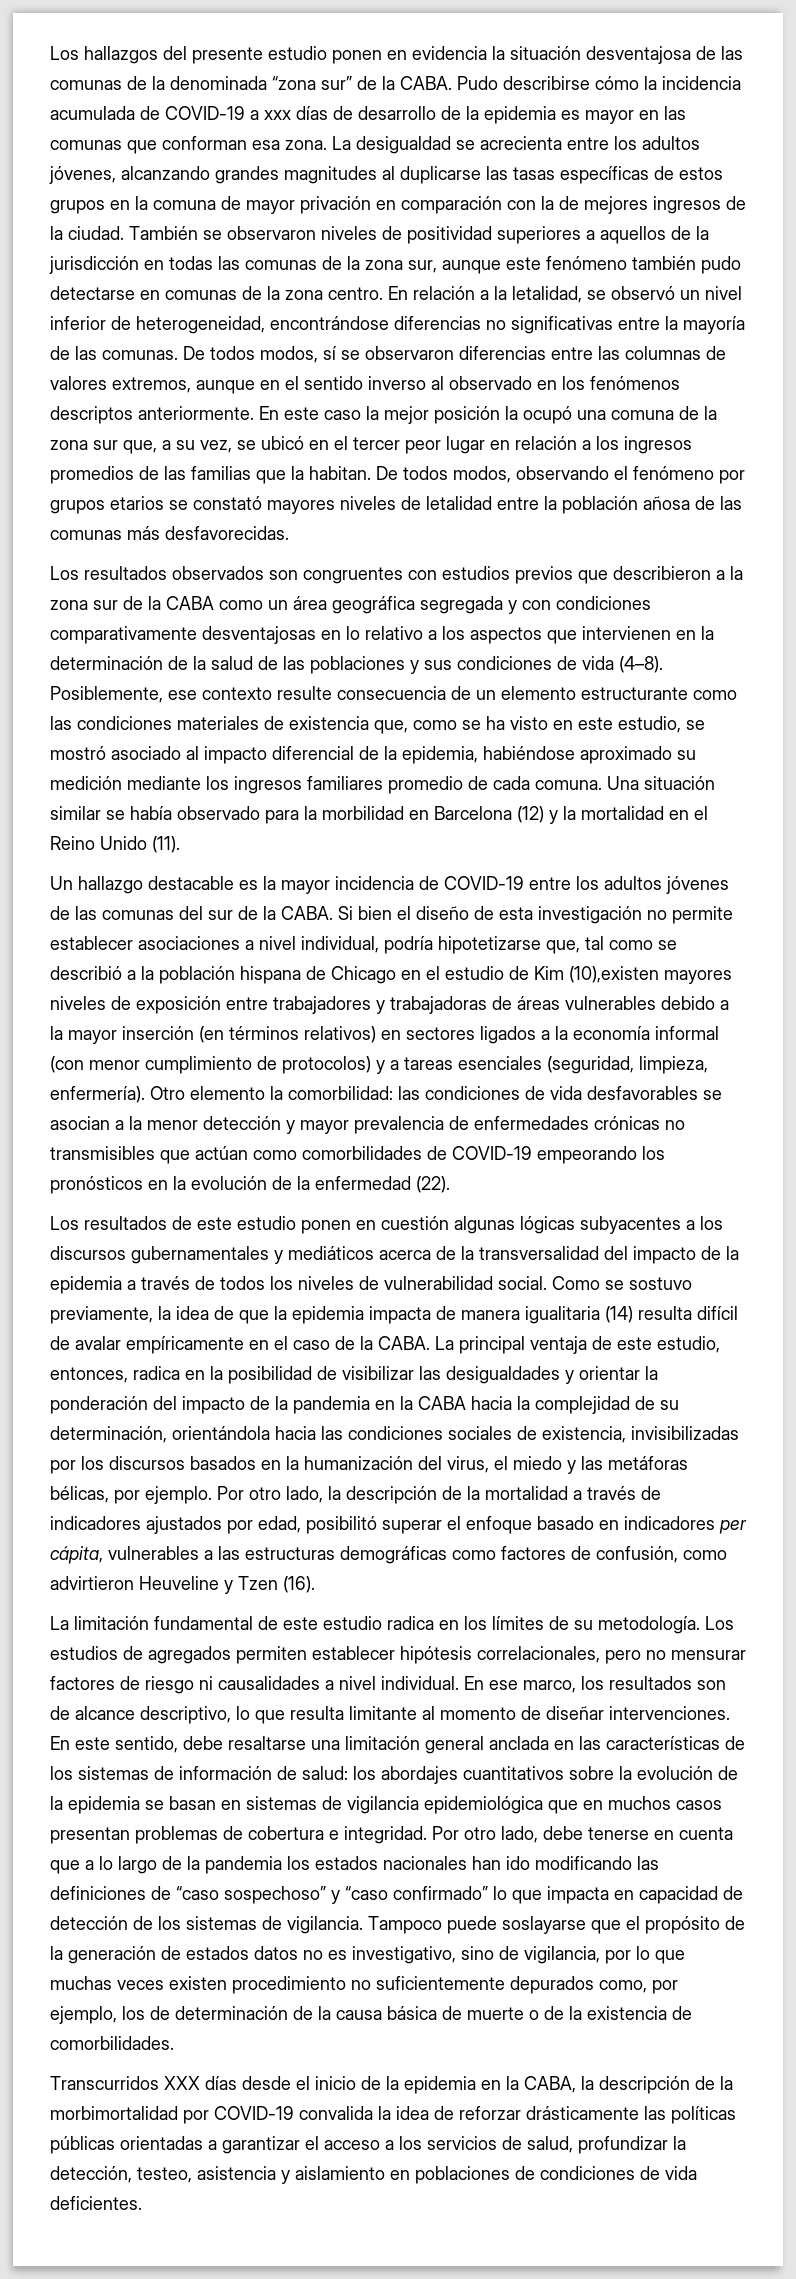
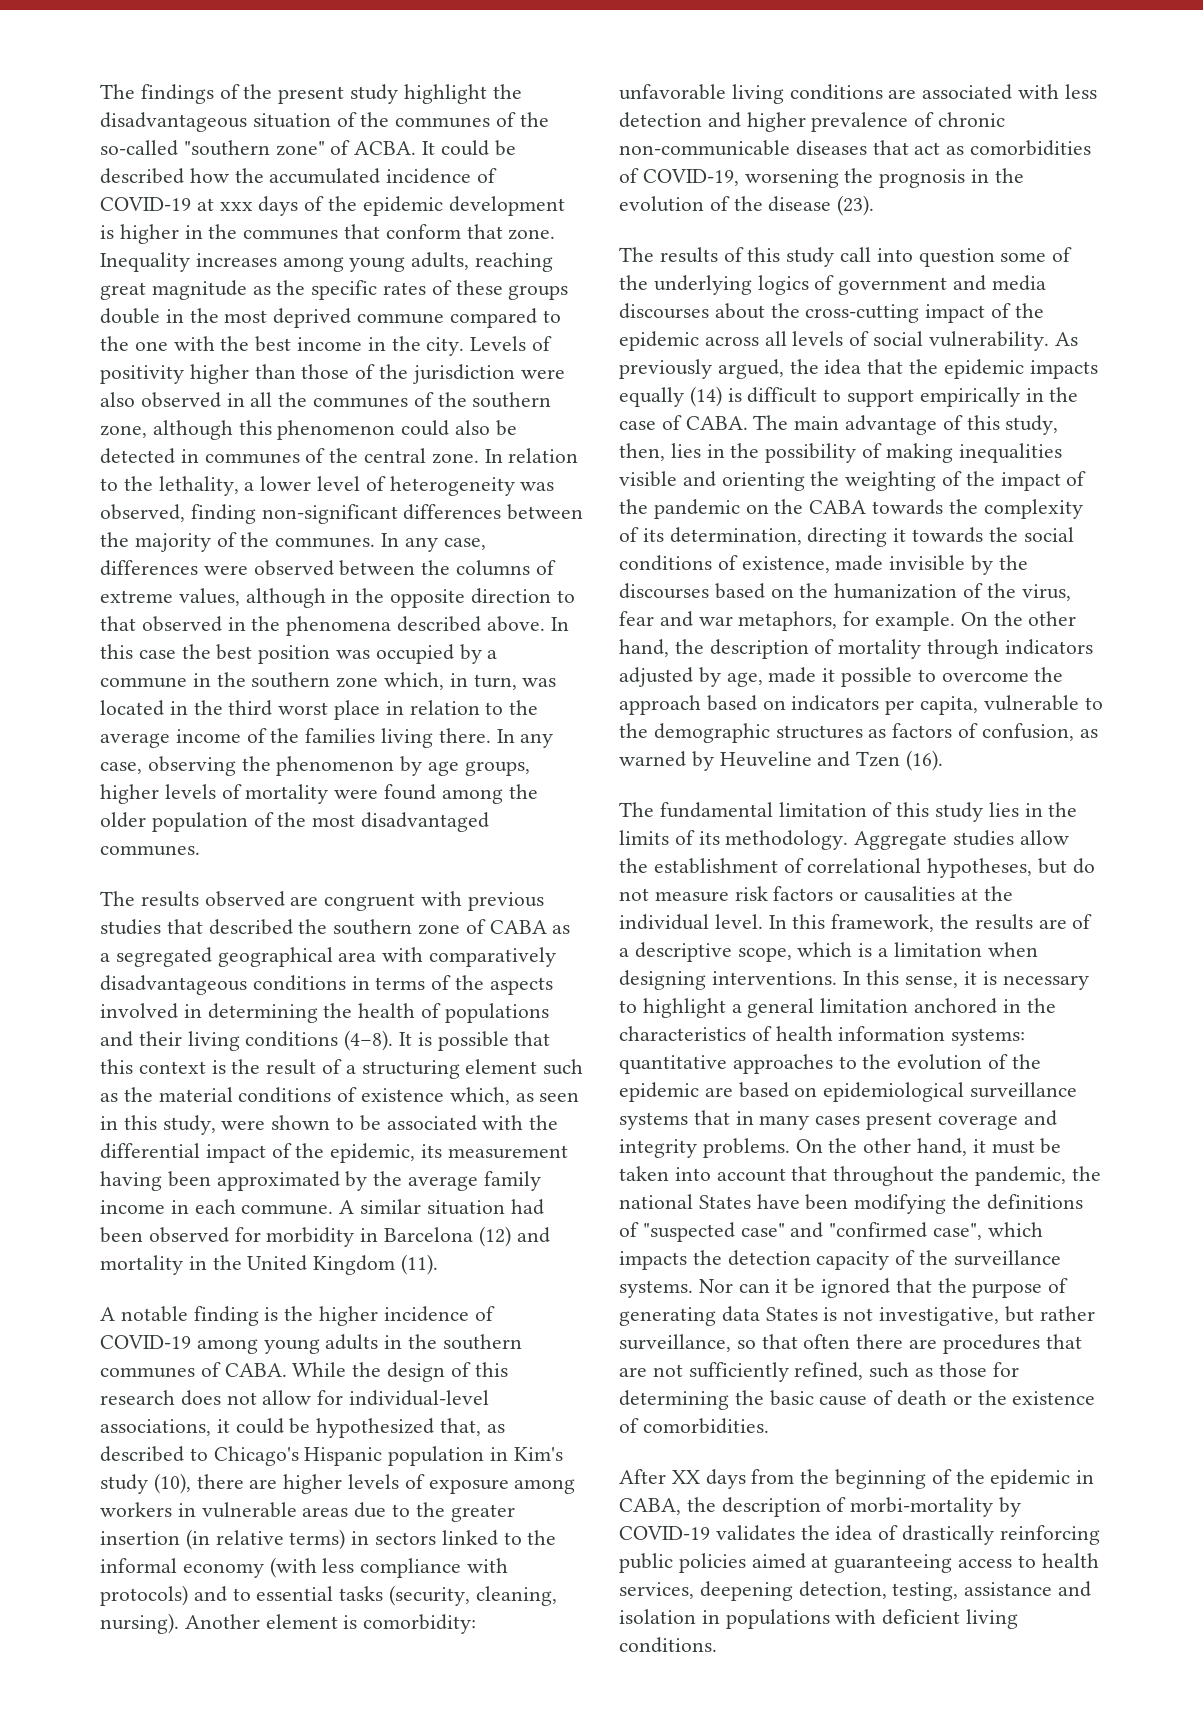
- Los hallazgos del presente estudio ponen en evidencia la situación desventajosa de las comunas de la denominada “zona sur” de la CABA. Pudo describirse cómo la incidencia acumulada de COVID-19 a xxx días de desarrollo de la epidemia es mayor en las comunas que conforman esa zona. La desigualdad se acrecienta entre los adultos jóvenes, alcanzando grandes magnitudes al duplicarse las tasas específicas de estos grupos en la comuna de mayor privación en comparación con la de mejores ingresos de la ciudad. También se observaron niveles de positividad superiores a aquellos de la jurisdicción en todas las comunas de la zona sur, aunque este fenómeno también pudo detectarse en comunas de la zona centro. En relación a la letalidad, se observó un nivel inferior de heterogeneidad, encontrándose diferencias no significativas entre la mayoría de las comunas. De todos modos, sí se observaron diferencias entre las columnas de valores extremos, aunque en el sentido inverso al observado en los fenómenos descriptos anteriormente. En este caso la mejor posición la ocupó una comuna de la zona sur que, a su vez, se ubicó en el tercer peor lugar en relación a los ingresos promedios de las familias que la habitan. De todos modos, observando el fenómeno por grupos etarios se constató mayores niveles de letalidad entre la población añosa de las comunas más desfavorecidas.
- Los resultados observados son congruentes con estudios previos que describieron a la zona sur de la CABA como un área geográfica segregada y con condiciones comparativamente desventajosas en lo relativo a los aspectos que intervienen en la determinación de la salud de las poblaciones y sus condiciones de vida (4–8). Posiblemente, ese contexto resulte consecuencia de un elemento estructurante como las condiciones materiales de existencia que, como se ha visto en este estudio, se mostró asociado al impacto diferencial de la epidemia, habiéndose aproximado su medición mediante los ingresos familiares promedio de cada comuna. Una situación similar se había observado para la morbilidad en Barcelona (12) y la mortalidad en el Reino Unido (11).
- Un hallazgo destacable es la mayor incidencia de COVID-19 entre los adultos jóvenes de las comunas del sur de la CABA. Si bien el diseño de esta investigación no permite establecer asociaciones a nivel individual, podría hipotetizarse que, tal como se describió a la población hispana de Chicago en el estudio de Kim (10),existen mayores niveles de exposición entre trabajadores y trabajadoras de áreas vulnerables debido a la mayor inserción (en términos relativos) en sectores ligados a la economía informal (con menor cumplimiento de protocolos) y a tareas esenciales (seguridad, limpieza, enfermería). Otro elemento la comorbilidad: las condiciones de vida desfavorables se asocian a la menor detección y mayor prevalencia de enfermedades crónicas no transmisibles que actúan como comorbilidades de COVID-19 empeorando los pronósticos en la evolución de la enfermedad (22).
- Los resultados de este estudio ponen en cuestión algunas lógicas subyacentes a los discursos gubernamentales y mediáticos acerca de la transversalidad del impacto de la epidemia a través de todos los niveles de vulnerabilidad social. Como se sostuvo previamente, la idea de que la epidemia impacta de manera igualitaria (14) resulta difícil de avalar empíricamente en el caso de la CABA. La principal ventaja de este estudio, entonces, radica en la posibilidad de visibilizar las desigualdades y orientar la ponderación del impacto de la pandemia en la CABA hacia la complejidad de su determinación, orientándola hacia las condiciones sociales de existencia, invisibilizadas por los discursos basados en la humanización del virus, el miedo y las metáforas bélicas, por ejemplo. Por otro lado, la descripción de la mortalidad a través de indicadores ajustados por edad, posibilitó superar el enfoque basado en indicadores per cápita, vulnerables a las estructuras demográficas como factores de confusión, como advirtieron Heuveline y Tzen (16).
- La limitación fundamental de este estudio radica en los límites de su metodología. Los estudios de agregados permiten establecer hipótesis correlacionales, pero no mensurar factores de riesgo ni causalidades a nivel individual. En ese marco, los resultados son de alcance descriptivo, lo que resulta limitante al momento de diseñar intervenciones. En este sentido, debe resaltarse una limitación general anclada en las características de los sistemas de información de salud: los abordajes cuantitativos sobre la evolución de la epidemia se basan en sistemas de vigilancia epidemiológica que en muchos casos presentan problemas de cobertura e integridad. Por otro lado, debe tenerse en cuenta que a lo largo de la pandemia los estados nacionales han ido modificando las definiciones de “caso sospechoso” y “caso confirmado” lo que impacta en capacidad de detección de los sistemas de vigilancia. Tampoco puede soslayarse que el propósito de la generación de estados datos no es investigativo, sino de vigilancia, por lo que muchas veces existen procedimiento no suficientemente depurados como, por ejemplo, los de determinación de la causa básica de muerte o de la existencia de comorbilidades.
- Transcurridos XXX días desde el inicio de la epidemia en la CABA, la descripción de la morbimortalidad por COVID-19 convalida la idea de reforzar drásticamente las políticas públicas orientadas a garantizar el acceso a los servicios de salud, profundizar la detección, testeo, asistencia y aislamiento en poblaciones de condiciones de vida deficientes.
+ The findings of the present study highlight the disadvantageous situation of the communes of the so-called "southern zone" of ACBA. It could be described how the accumulated incidence of COVID-19 at xxx days of the epidemic development is higher in the communes that conform that zone. Inequality increases among young adults, reaching great magnitude as the specific rates of these groups double in the most deprived commune compared to the one with the best income in the city. Levels of positivity higher than those of the jurisdiction were also observed in all the communes of the southern zone, although this phenomenon could also be detected in communes of the central zone. In relation to the lethality, a lower level of heterogeneity was observed, finding non-significant differences between the majority of the communes. In any case, differences were observed between the columns of extreme values, although in the opposite direction to that observed in the phenomena described above. In this case the best position was occupied by a commune in the southern zone which, in turn, was located in the third worst place in relation to the average income of the families living there. In any case, observing the phenomenon by age groups, higher levels of mortality were found among the older population of the most disadvantaged communes.
+ The results observed are congruent with previous studies that described the southern zone of CABA as a segregated geographical area with comparatively disadvantageous conditions in terms of the aspects involved in determining the health of populations and their living conditions (4–8). It is possible that this context is the result of a structuring element such as the material conditions of existence which, as seen in this study, were shown to be associated with the differential impact of the epidemic, its measurement having been approximated by the average family income in each commune. A similar situation had been observed for morbidity in Barcelona (12) and mortality in the United Kingdom (11).
+ A notable finding is the higher incidence of COVID-19 among young adults in the southern communes of CABA. While the design of this research does not allow for individual-level associations, it could be hypothesized that, as described to Chicago's Hispanic population in Kim's study (10), there are higher levels of exposure among workers in vulnerable areas due to the greater insertion (in relative terms) in sectors linked to the informal economy (with less compliance with protocols) and to essential tasks (security, cleaning, nursing). Another element is comorbidity: unfavorable living conditions are associated with less detection and higher prevalence of chronic non-communicable diseases that act as comorbidities of COVID-19, worsening the prognosis in the evolution of the disease (23).
+ The results of this study call into question some of the underlying logics of government and media discourses about the cross-cutting impact of the epidemic across all levels of social vulnerability. As previously argued, the idea that the epidemic impacts equally (14) is difficult to support empirically in the case of CABA. The main advantage of this study, then, lies in the possibility of making inequalities visible and orienting the weighting of the impact of the pandemic on the CABA towards the complexity of its determination, directing it towards the social conditions of existence, made invisible by the discourses based on the humanization of the virus, fear and war metaphors, for example. On the other hand, the description of mortality through indicators adjusted by age, made it possible to overcome the approach based on indicators per capita, vulnerable to the demographic structures as factors of confusion, as warned by Heuveline and Tzen (16).
+ The fundamental limitation of this study lies in the limits of its methodology. Aggregate studies allow the establishment of correlational hypotheses, but do not measure risk factors or causalities at the individual level. In this framework, the results are of a descriptive scope, which is a limitation when designing interventions. In this sense, it is necessary to highlight a general limitation anchored in the characteristics of health information systems: quantitative approaches to the evolution of the epidemic are based on epidemiological surveillance systems that in many cases present coverage and integrity problems. On the other hand, it must be taken into account that throughout the pandemic, the national States have been modifying the definitions of "suspected case" and "confirmed case", which impacts the detection capacity of the surveillance systems. Nor can it be ignored that the purpose of generating data States is not investigative, but rather surveillance, so that often there are procedures that are not sufficiently refined, such as those for determining the basic cause of death or the existence of comorbidities.
+ After XX days from the beginning of the epidemic in CABA, the description of morbi-mortality by COVID-19 validates the idea of drastically reinforcing public policies aimed at guaranteeing access to health services, deepening detection, testing, assistance and isolation in populations with deficient living conditions.

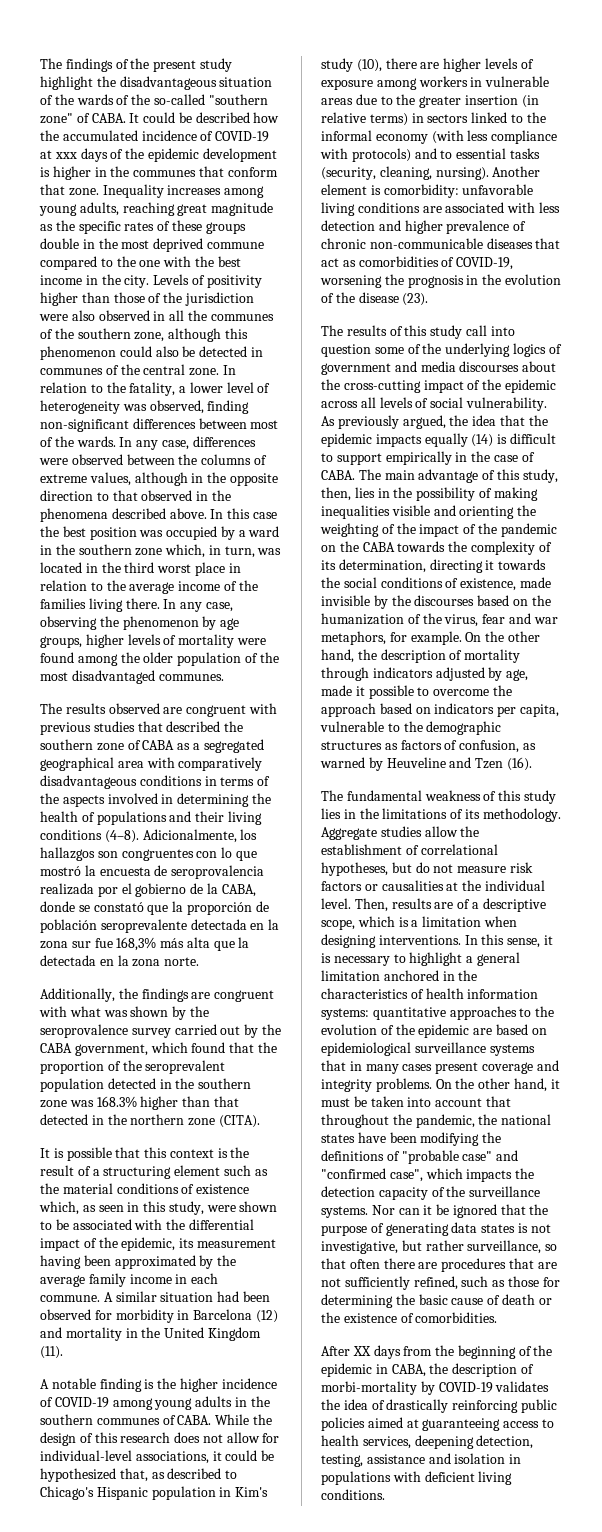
- The findings of the present study highlight the disadvantageous situation of the communes of the so-called "southern zone" of ACBA.
+ The findings of the present study highlight the disadvantageous situation of the wards of the so-called "southern zone" of CABA.
- In relation to the lethality, a lower level of heterogeneity was observed, finding non-significant differences between the majority of the communes.
+ In relation to the fatality, a lower level of heterogeneity was observed, finding non-significant differences between most of the wards.
- In this case the best position was occupied by a commune in the southern zone which, in turn, was located in the third worst place in relation to the average income of the families living there.
+ In this case the best position was occupied by a ward in the southern zone which, in turn, was located in the third worst place in relation to the average income of the families living there.
- The results observed are congruent with previous studies that described the southern zone of CABA as a segregated geographical area with comparatively disadvantageous conditions in terms of the aspects involved in determining the health of populations and their living conditions (4–8). It is possible that this context is the result of a structuring element such as the material conditions of existence which, as seen in this study, were shown to be associated with the differential impact of the epidemic, its measurement having been approximated by the average family income in each commune.
+ The results observed are congruent with previous studies that described the southern zone of CABA as a segregated geographical area with comparatively disadvantageous conditions in terms of the aspects involved in determining the health of populations and their living conditions (4–8). Adicionalmente, los hallazgos son congruentes con lo que mostró la encuesta de seroprovalencia realizada por el gobierno de la CABA, donde se constató que la proporción de población seroprevalente detectada en la zona sur fue 168,3% más alta que la detectada en la zona norte.
+ Additionally, the findings are congruent with what was shown by the seroprovalence survey carried out by the CABA government, which found that the proportion of the seroprevalent population detected in the southern zone was 168.3% higher than that detected in the northern zone (CITA).
+ It is possible that this context is the result of a structuring element such as the material conditions of existence which, as seen in this study, were shown to be associated with the differential impact of the epidemic, its measurement having been approximated by the average family income in each commune.
- The fundamental limitation of this study lies in the limits of its methodology.
+ The fundamental weakness of this study lies in the limitations of its methodology.
- In this framework, the results are of a descriptive scope, which is a limitation when designing interventions.
+ Then, results are of a descriptive scope, which is a limitation when designing interventions.
- On the other hand, it must be taken into account that throughout the pandemic, the national States have been modifying the definitions of "suspected case" and "confirmed case", which impacts the detection capacity of the surveillance systems.
+ On the other hand, it must be taken into account that throughout the pandemic, the national states have been modifying the definitions of "probable case" and "confirmed case", which impacts the detection capacity of the surveillance systems.
- Nor can it be ignored that the purpose of generating data States is not investigative, but rather surveillance, so that often there are procedures that are not sufficiently refined, such as those for determining the basic cause of death or the existence of comorbidities.
+ Nor can it be ignored that the purpose of generating data states is not investigative, but rather surveillance, so that often there are procedures that are not sufficiently refined, such as those for determining the basic cause of death or the existence of comorbidities.

